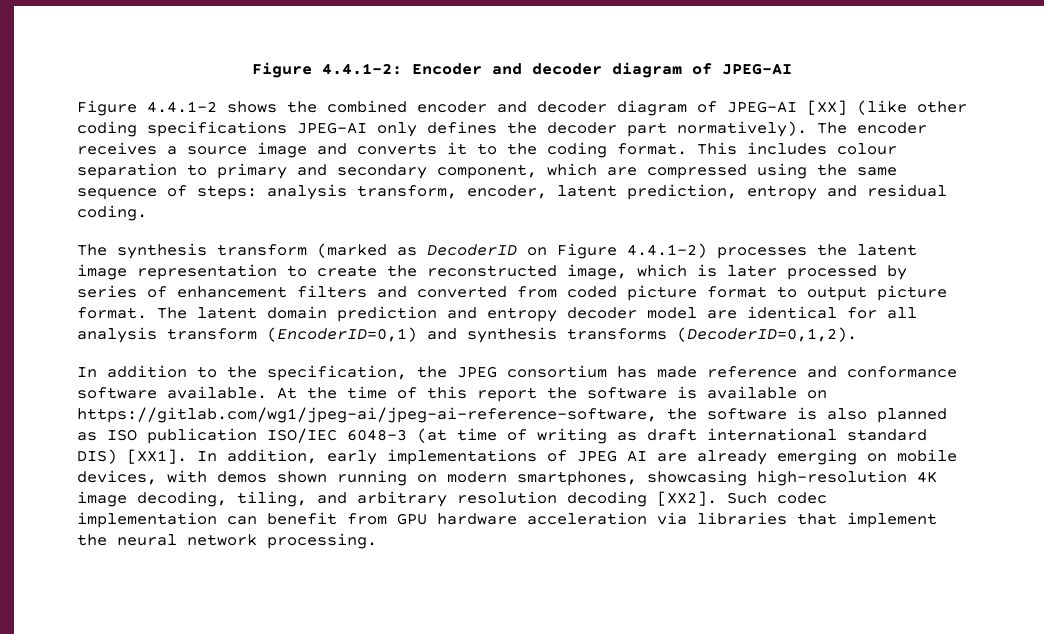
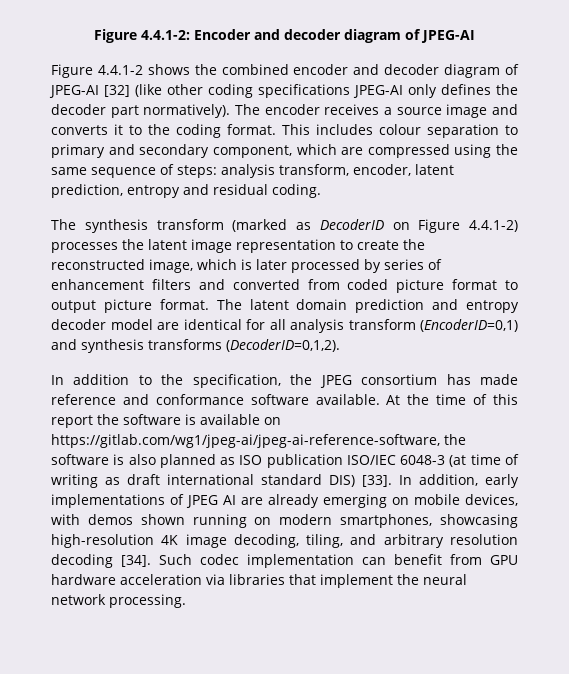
- Figure 4.4.1-2 shows the combined encoder and decoder diagram of JPEG-AI [XX] (like other coding specifications JPEG-AI only defines the decoder part normatively).
+ Figure 4.4.1-2 shows the combined encoder and decoder diagram of JPEG-AI [32] (like other coding specifications JPEG-AI only defines the decoder part normatively).
- At the time of this report the software is available on https://gitlab.com/wg1/jpeg-ai/jpeg-ai-reference-software, the software is also planned as ISO publication ISO/IEC 6048-3 (at time of writing as draft international standard DIS) [XX1].
+ At the time of this report the software is available on https://gitlab.com/wg1/jpeg-ai/jpeg-ai-reference-software, the software is also planned as ISO publication ISO/IEC 6048-3 (at time of writing as draft international standard DIS) [33].
- In addition, early implementations of JPEG AI are already emerging on mobile devices, with demos shown running on modern smartphones, showcasing high-resolution 4K image decoding, tiling, and arbitrary resolution decoding [XX2].
+ In addition, early implementations of JPEG AI are already emerging on mobile devices, with demos shown running on modern smartphones, showcasing high-resolution 4K image decoding, tiling, and arbitrary resolution decoding [34].

